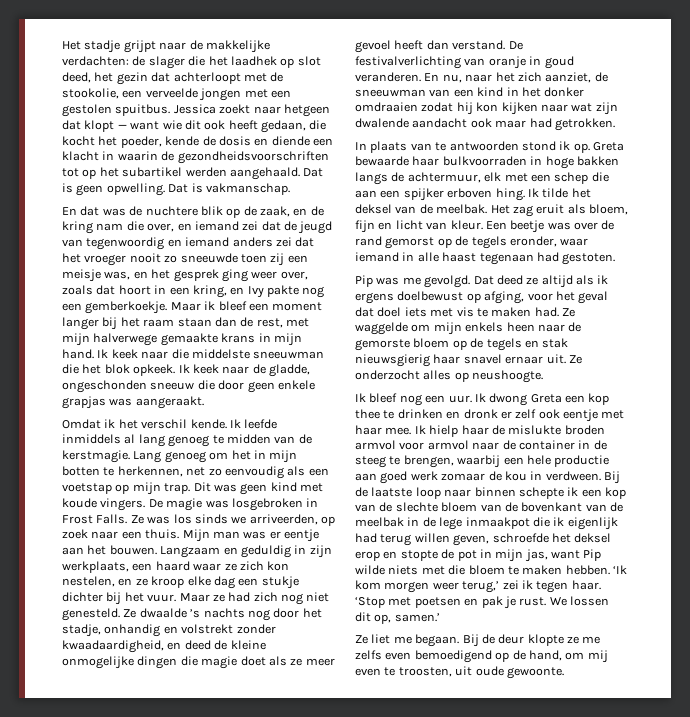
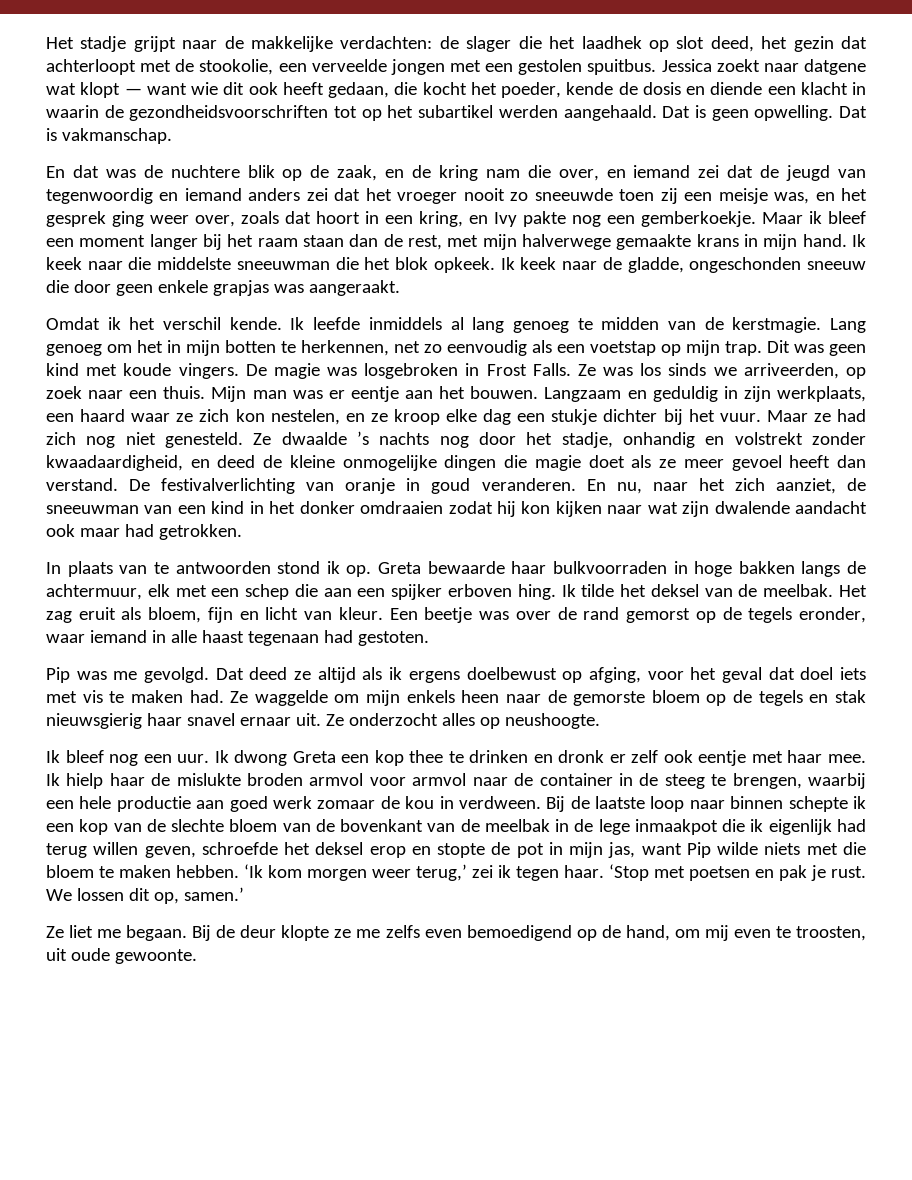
- Jessica zoekt naar hetgeen dat klopt — want wie dit ook heeft gedaan, die kocht het poeder, kende de dosis en diende een klacht in waarin de gezondheidsvoorschriften tot op het subartikel werden aangehaald.
+ Jessica zoekt naar datgene wat klopt — want wie dit ook heeft gedaan, die kocht het poeder, kende de dosis en diende een klacht in waarin de gezondheidsvoorschriften tot op het subartikel werden aangehaald.

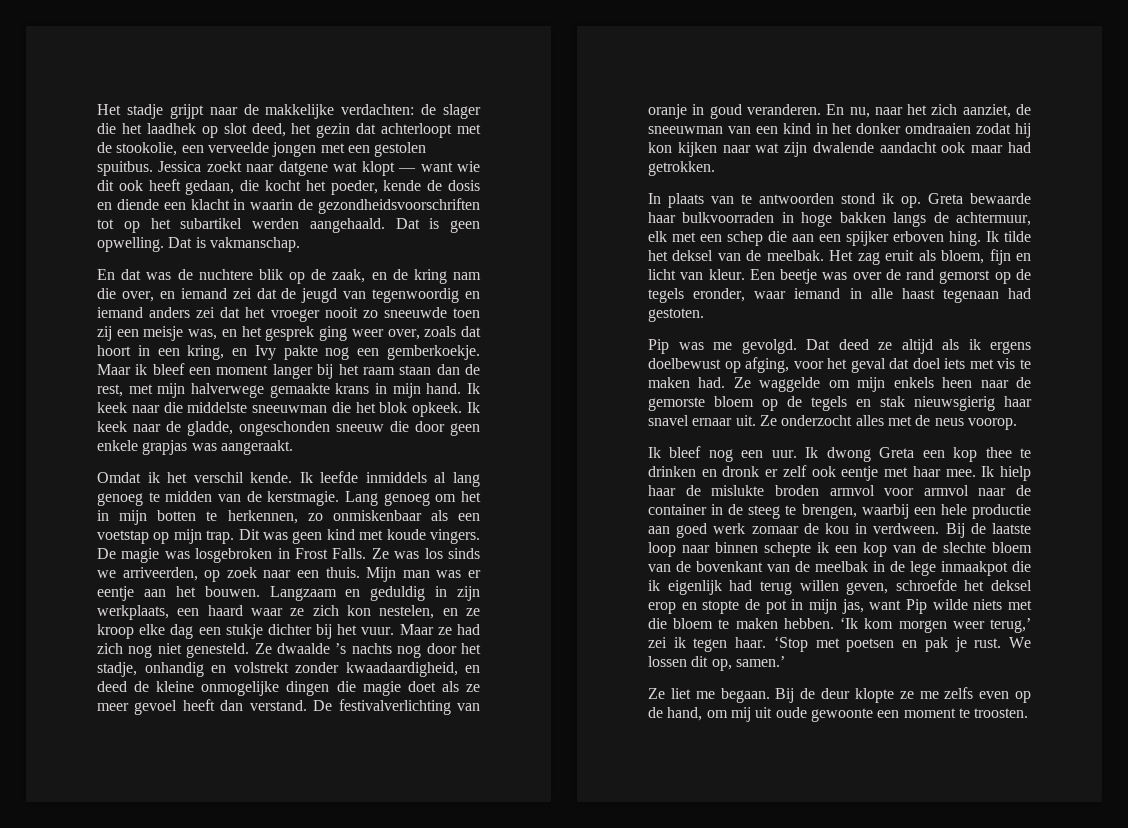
- Lang genoeg om het in mijn botten te herkennen, net zo eenvoudig als een voetstap op mijn trap.
+ Lang genoeg om het in mijn botten te herkennen, zo onmiskenbaar als een voetstap op mijn trap.
- Ze onderzocht alles op neushoogte.
+ Ze onderzocht alles met de neus voorop.
- Bij de deur klopte ze me zelfs even bemoedigend op de hand, om mij even te troosten, uit oude gewoonte.
+ Bij de deur klopte ze me zelfs even op de hand, om mij uit oude gewoonte een moment te troosten.

